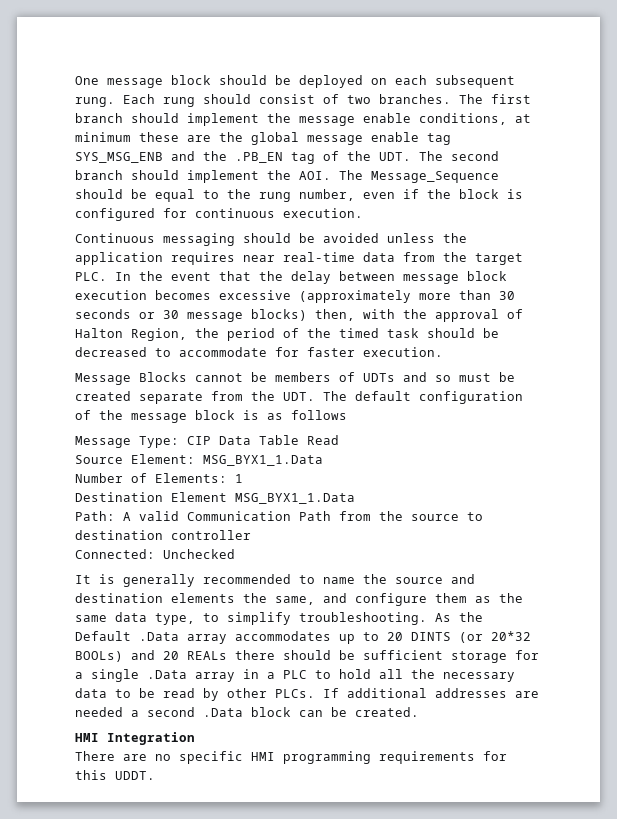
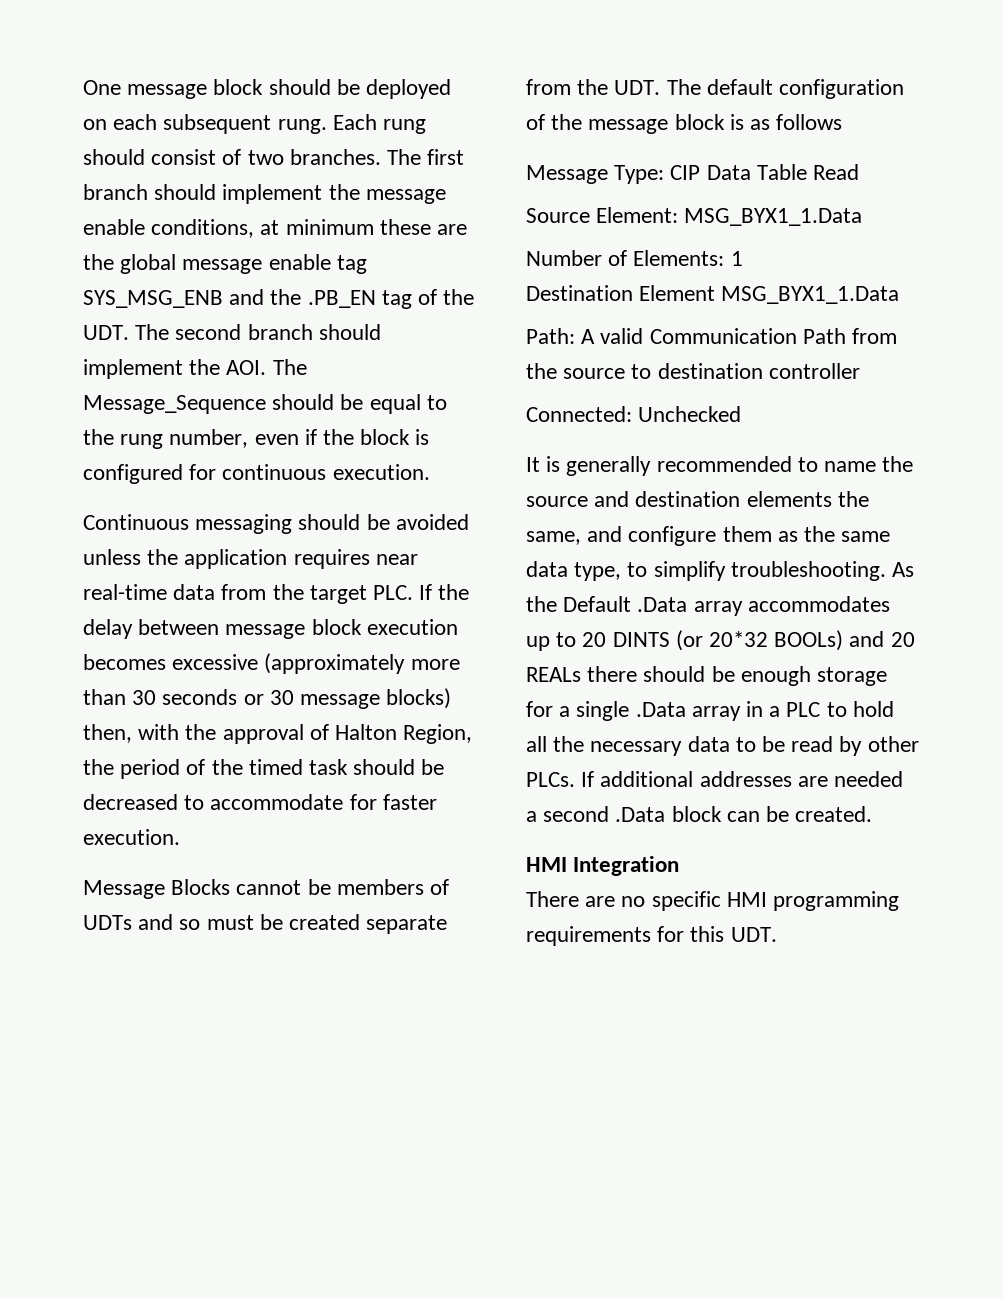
- Continuous messaging should be avoided unless the application requires near real-time data from the target PLC. In the event that the delay between message block execution becomes excessive (approximately more than 30 seconds or 30 message blocks) then, with the approval of Halton Region, the period of the timed task should be decreased to accommodate for faster execution.
+ Continuous messaging should be avoided unless the application requires near real-time data from the target PLC. If the delay between message block execution becomes excessive (approximately more than 30 seconds or 30 message blocks) then, with the approval of Halton Region, the period of the timed task should be decreased to accommodate for faster execution.
- As the Default .Data array accommodates up to 20 DINTS (or 20*32 BOOLs) and 20 REALs there should be sufficient storage for a single .Data array in a PLC to hold all the necessary data to be read by other PLCs.
+ As the Default .Data array accommodates up to 20 DINTS (or 20*32 BOOLs) and 20 REALs there should be enough storage for a single .Data array in a PLC to hold all the necessary data to be read by other PLCs.
- There are no specific HMI programming requirements for this UDDT.
+ There are no specific HMI programming requirements for this UDT.

